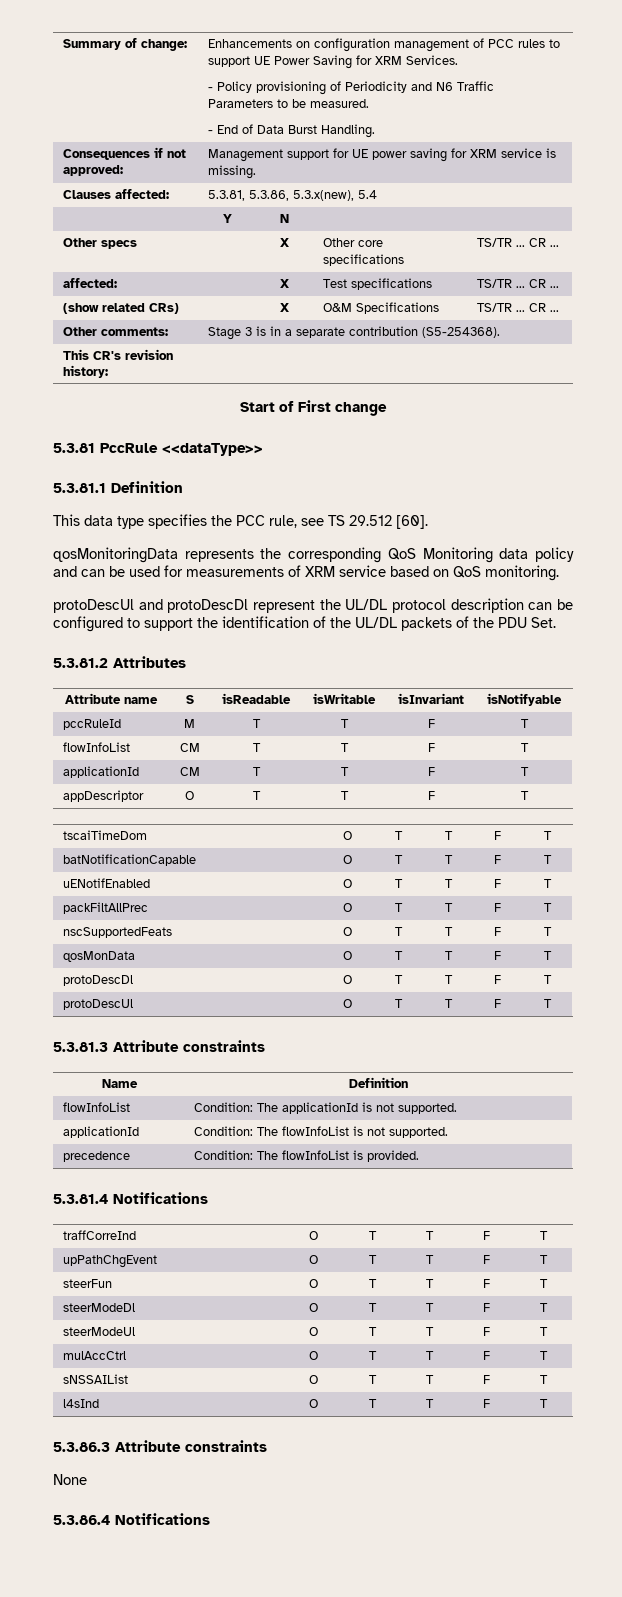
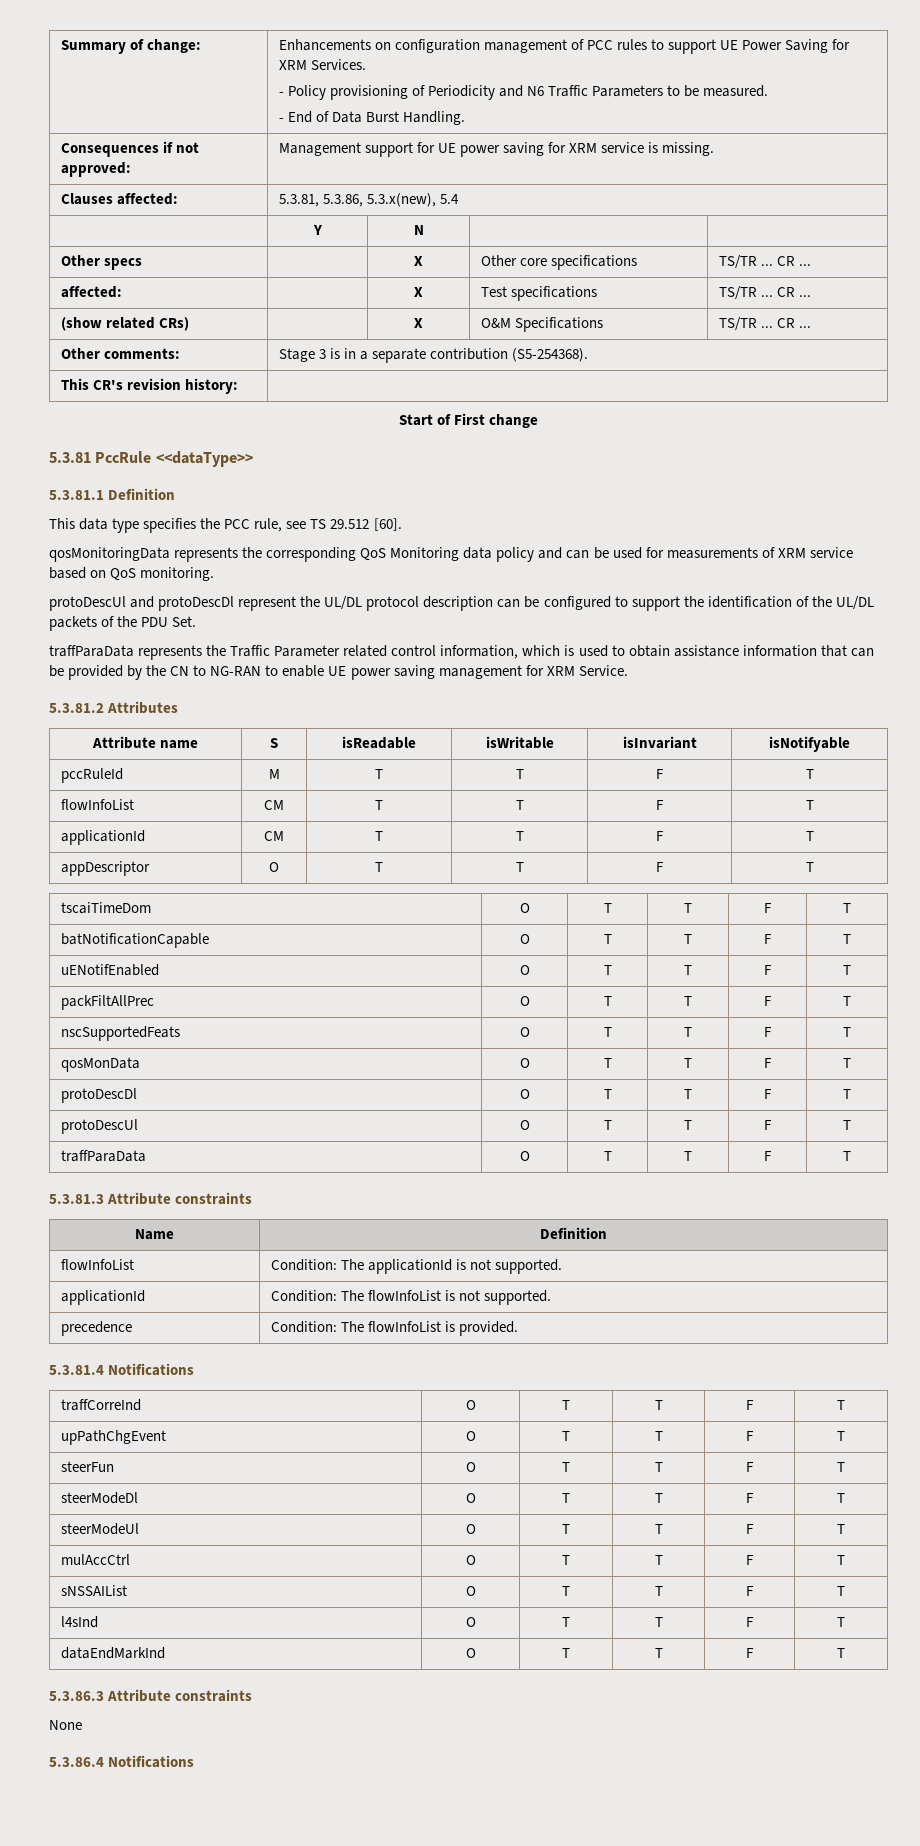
+ traffParaData represents the Traffic Parameter related control information, which is used to obtain assistance information that can be provided by the CN to NG-RAN to enable UE power saving management for XRM Service.
+ traffParaData | O | T | T | F | T
+ dataEndMarkInd | O | T | T | F | T

